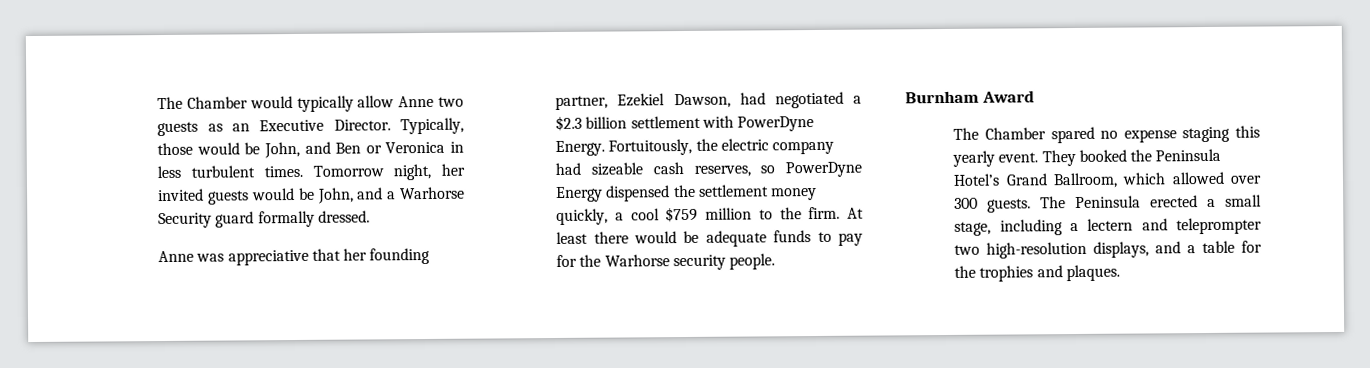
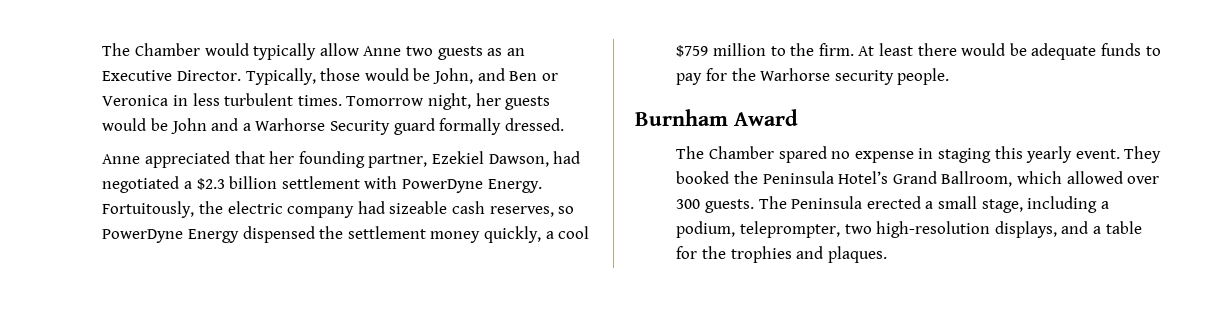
- Tomorrow night, her invited guests would be John, and a Warhorse Security guard formally dressed.
+ Tomorrow night, her guests would be John and a Warhorse Security guard formally dressed.
- Anne was appreciative that her founding partner, Ezekiel Dawson, had negotiated a $2.3 billion settlement with PowerDyne Energy.
+ Anne appreciated that her founding partner, Ezekiel Dawson, had negotiated a $2.3 billion settlement with PowerDyne Energy.
- The Chamber spared no expense staging this yearly event.
+ The Chamber spared no expense in staging this yearly event.
- The Peninsula erected a small stage, including a lectern and teleprompter two high-resolution displays, and a table for the trophies and plaques.
+ The Peninsula erected a small stage, including a podium, teleprompter, two high-resolution displays, and a table for the trophies and plaques.

